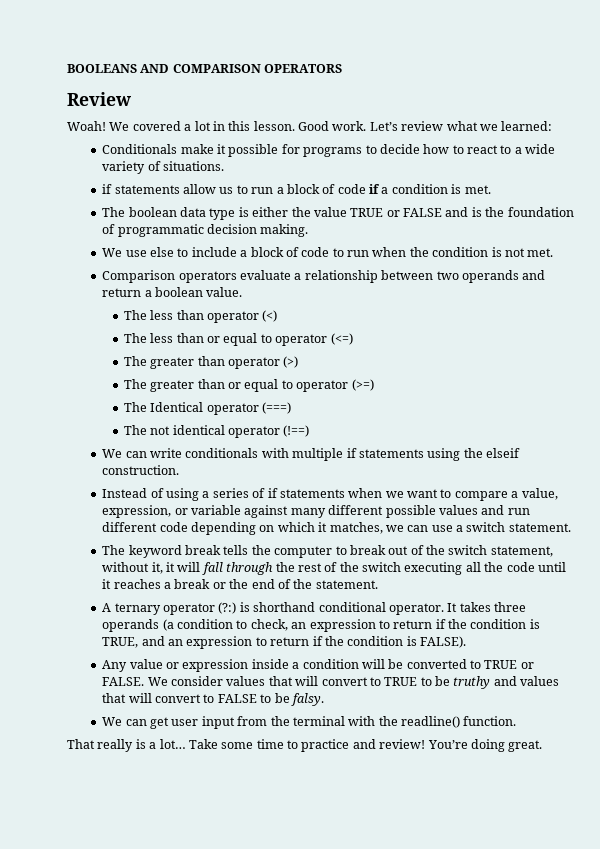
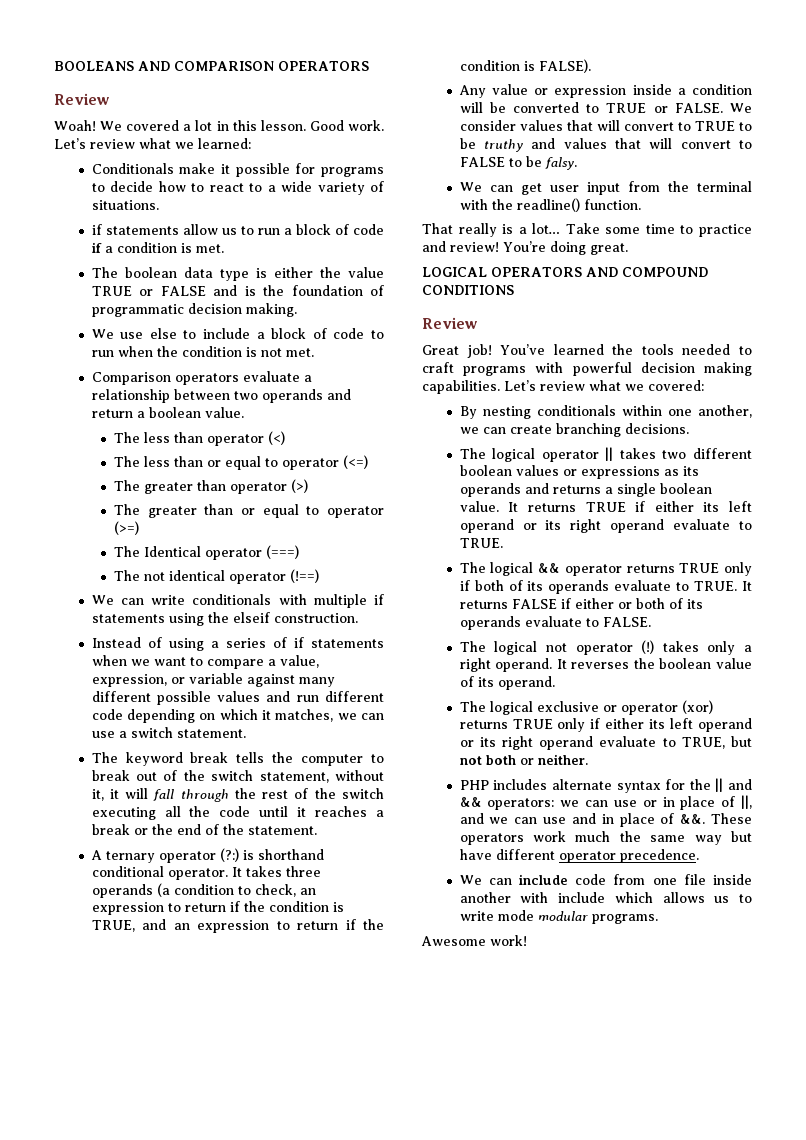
+ LOGICAL OPERATORS AND COMPOUND CONDITIONS
+ Review
+ Great job! You’ve learned the tools needed to craft programs with powerful decision making capabilities. Let’s review what we covered:
+ By nesting conditionals within one another, we can create branching decisions.
+ The logical operator || takes two different boolean values or expressions as its operands and returns a single boolean value. It returns TRUE if either its left operand or its right operand evaluate to TRUE.
+ The logical && operator returns TRUE only if both of its operands evaluate to TRUE. It returns FALSE if either or both of its operands evaluate to FALSE.
+ The logical not operator (!) takes only a right operand. It reverses the boolean value of its operand.
+ The logical exclusive or operator (xor) returns TRUE only if either its left operand or its right operand evaluate to TRUE, but not both or neither.
+ PHP includes alternate syntax for the || and && operators: we can use or in place of ||, and we can use and in place of &&. These operators work much the same way but have different operator precedence.
+ We can include code from one file inside another with include which allows us to write mode modular programs.
+ Awesome work!

